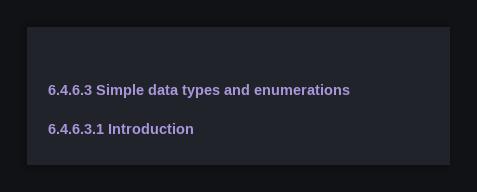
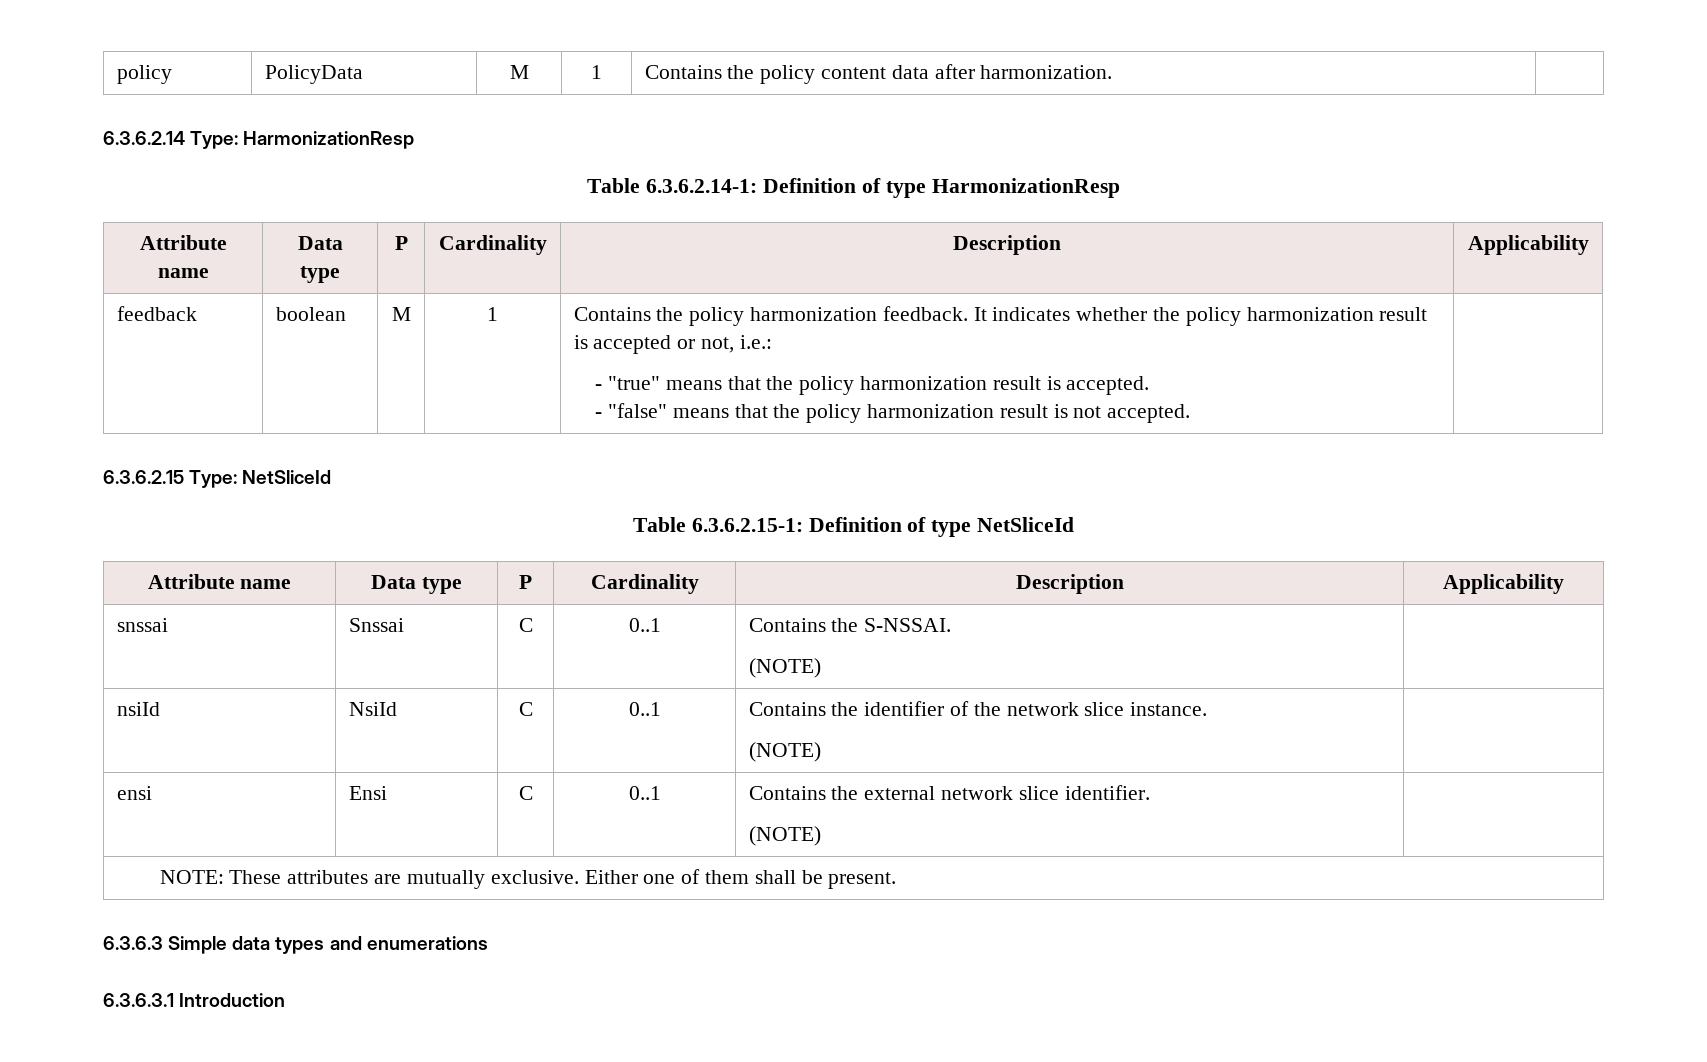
- 6.4.6.3 Simple data types and enumerations
+ policy | PolicyData | M | 1 | Contains the policy content data after harmonization. |
+ 6.3.6.2.14 Type: HarmonizationResp
+ Table 6.3.6.2.14-1: Definition of type HarmonizationResp
+ Attribute name | Data type | P | Cardinality | Description | Applicability
+ feedback | boolean | M | 1 | Contains the policy harmonization feedback. It indicates whether the policy harmonization result is accepted or not, i.e.:
+ - "true" means that the policy harmonization result is accepted.
+ - "false" means that the policy harmonization result is not accepted. |
+ 6.3.6.2.15 Type: NetSliceId
+ Table 6.3.6.2.15-1: Definition of type NetSliceId
+ Attribute name | Data type | P | Cardinality | Description | Applicability
+ snssai | Snssai | C | 0..1 | Contains the S-NSSAI.
+ (NOTE) |
+ nsiId | NsiId | C | 0..1 | Contains the identifier of the network slice instance.
+ (NOTE) |
+ ensi | Ensi | C | 0..1 | Contains the external network slice identifier.
+ (NOTE) |
+ NOTE: These attributes are mutually exclusive. Either one of them shall be present.
+ 6.3.6.3 Simple data types and enumerations
- 6.4.6.3.1 Introduction
+ 6.3.6.3.1 Introduction

